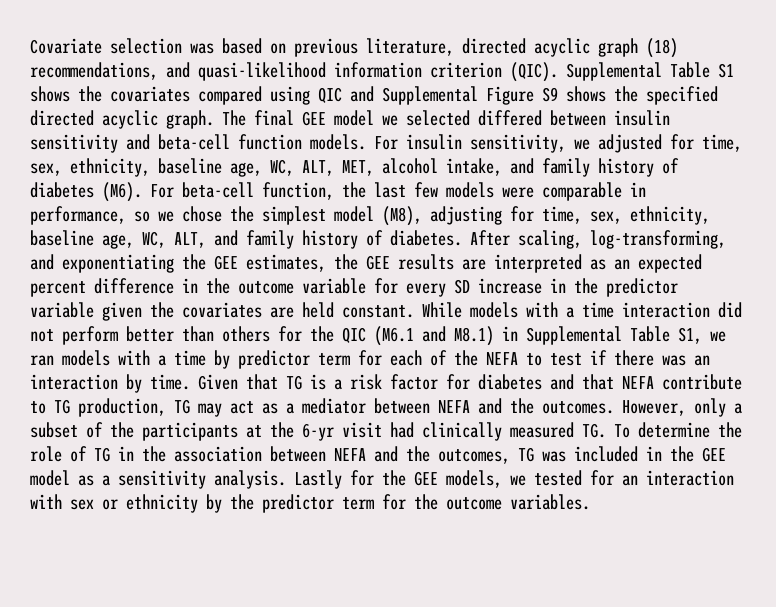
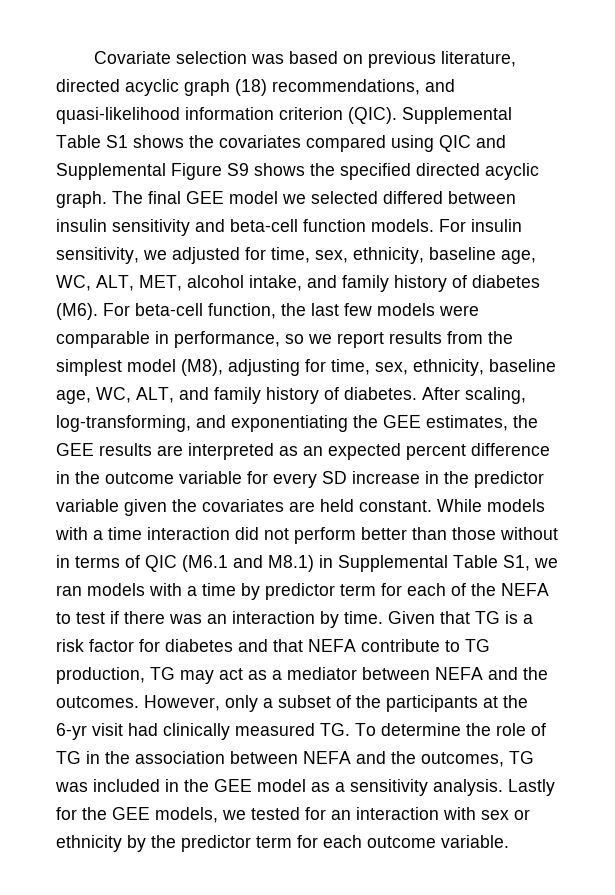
- For insulin sensitivity, we adjusted for time, sex, ethnicity, baseline age, WC, ALT, MET, alcohol intake, and family history of diabetes (M6). For beta-cell function, the last few models were comparable in performance, so we chose the simplest model (M8), adjusting for time, sex, ethnicity, baseline age, WC, ALT, and family history of diabetes.
+ For insulin sensitivity, we adjusted for time, sex, ethnicity, baseline age, WC, ALT, MET, alcohol intake, and family history of diabetes (M6). For beta-cell function, the last few models were comparable in performance, so we report results from the simplest model (M8), adjusting for time, sex, ethnicity, baseline age, WC, ALT, and family history of diabetes.
- While models with a time interaction did not perform better than others for the QIC (M6.1 and M8.1) in Supplemental Table S1, we ran models with a time by predictor term for each of the NEFA to test if there was an interaction by time.
+ While models with a time interaction did not perform better than those without in terms of QIC (M6.1 and M8.1) in Supplemental Table S1, we ran models with a time by predictor term for each of the NEFA to test if there was an interaction by time.
- Lastly for the GEE models, we tested for an interaction with sex or ethnicity by the predictor term for the outcome variables.
+ Lastly for the GEE models, we tested for an interaction with sex or ethnicity by the predictor term for each outcome variable.

